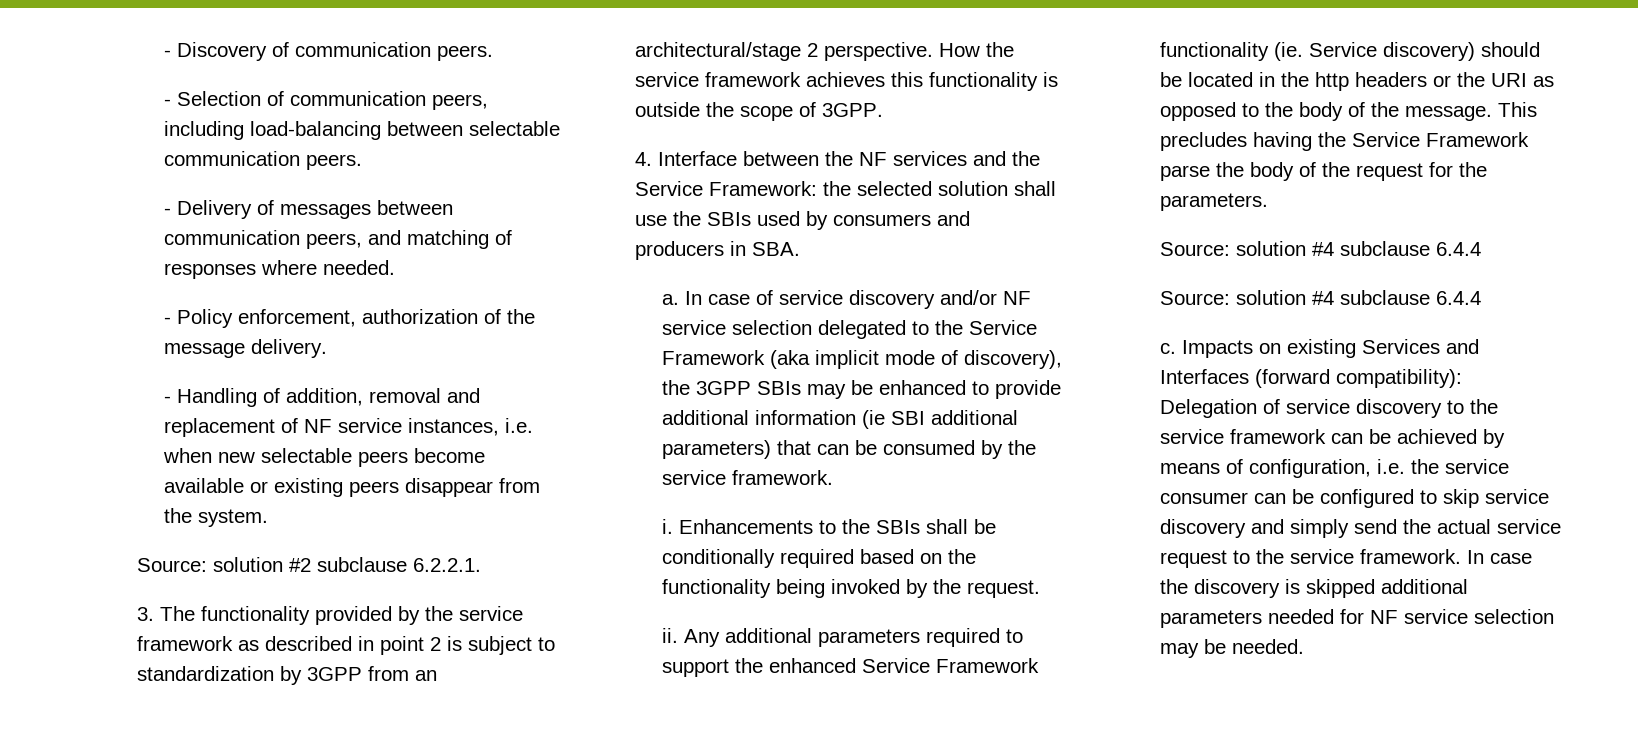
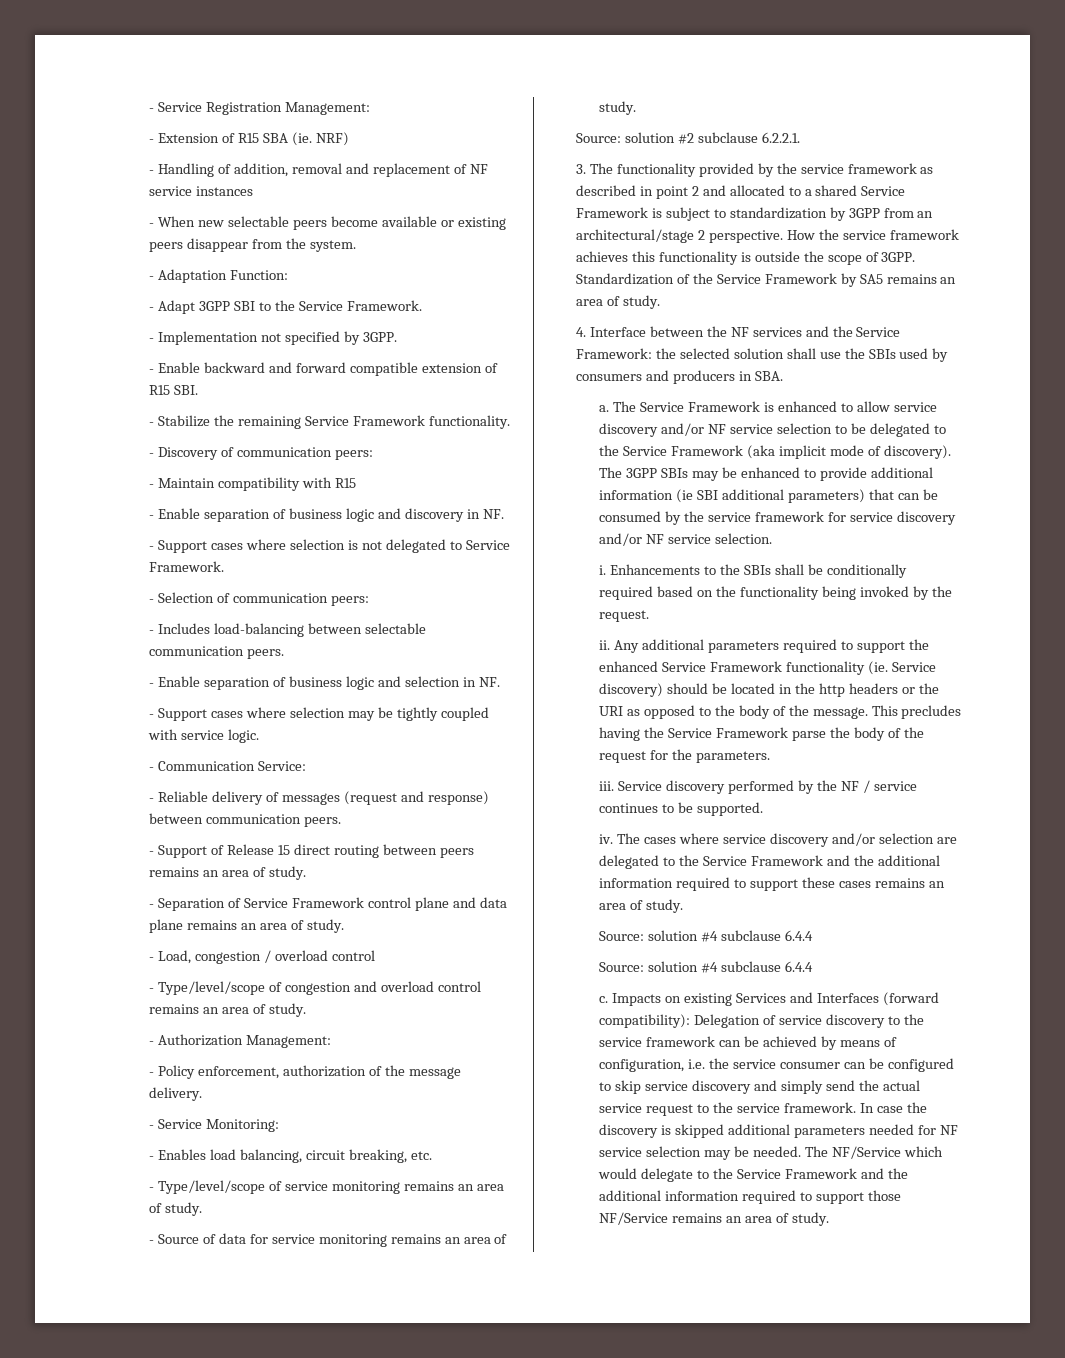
- - Discovery of communication peers.
- - Selection of communication peers, including load-balancing between selectable communication peers.
- - Delivery of messages between communication peers, and matching of responses where needed.
- - Policy enforcement, authorization of the message delivery.
+ - Service Registration Management:
+ - Extension of R15 SBA (ie. NRF)
- - Handling of addition, removal and replacement of NF service instances, i.e. when new selectable peers become available or existing peers disappear from the system.
+ - Handling of addition, removal and replacement of NF service instances
+ - When new selectable peers become available or existing peers disappear from the system.
+ - Adaptation Function:
+ - Adapt 3GPP SBI to the Service Framework.
+ - Implementation not specified by 3GPP.
+ - Enable backward and forward compatible extension of R15 SBI.
+ - Stabilize the remaining Service Framework functionality.
+ - Discovery of communication peers:
+ - Maintain compatibility with R15
+ - Enable separation of business logic and discovery in NF.
+ - Support cases where selection is not delegated to Service Framework.
+ - Selection of communication peers:
+ - Includes load-balancing between selectable communication peers.
+ - Enable separation of business logic and selection in NF.
+ - Support cases where selection may be tightly coupled with service logic.
+ - Communication Service:
+ - Reliable delivery of messages (request and response) between communication peers.
+ - Support of Release 15 direct routing between peers remains an area of study.
+ - Separation of Service Framework control plane and data plane remains an area of study.
+ - Load, congestion / overload control
+ - Type/level/scope of congestion and overload control remains an area of study.
+ - Authorization Management:
+ - Policy enforcement, authorization of the message delivery.
+ - Service Monitoring:
+ - Enables load balancing, circuit breaking, etc.
+ - Type/level/scope of service monitoring remains an area of study.
+ - Source of data for service monitoring remains an area of study.
- 3. The functionality provided by the service framework as described in point 2 is subject to standardization by 3GPP from an architectural/stage 2 perspective.
+ 3. The functionality provided by the service framework as described in point 2 and allocated to a shared Service Framework is subject to standardization by 3GPP from an architectural/stage 2 perspective.
+ Standardization of the Service Framework by SA5 remains an area of study.
- In case of service discovery and/or NF service selection delegated to the Service Framework (aka implicit mode of discovery), the 3GPP SBIs may be enhanced to provide additional information (ie SBI additional parameters) that can be consumed by the service framework.
+ The Service Framework is enhanced to allow service discovery and/or NF service selection to be delegated to the Service Framework (aka implicit mode of discovery). The 3GPP SBIs may be enhanced to provide additional information (ie SBI additional parameters) that can be consumed by the service framework for service discovery and/or NF service selection.
+ iii. Service discovery performed by the NF / service continues to be supported.
+ iv. The cases where service discovery and/or selection are delegated to the Service Framework and the additional information required to support these cases remains an area of study.
+ The NF/Service which would delegate to the Service Framework and the additional information required to support those NF/Service remains an area of study.

